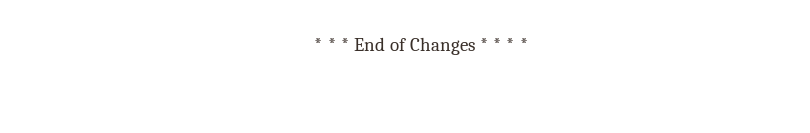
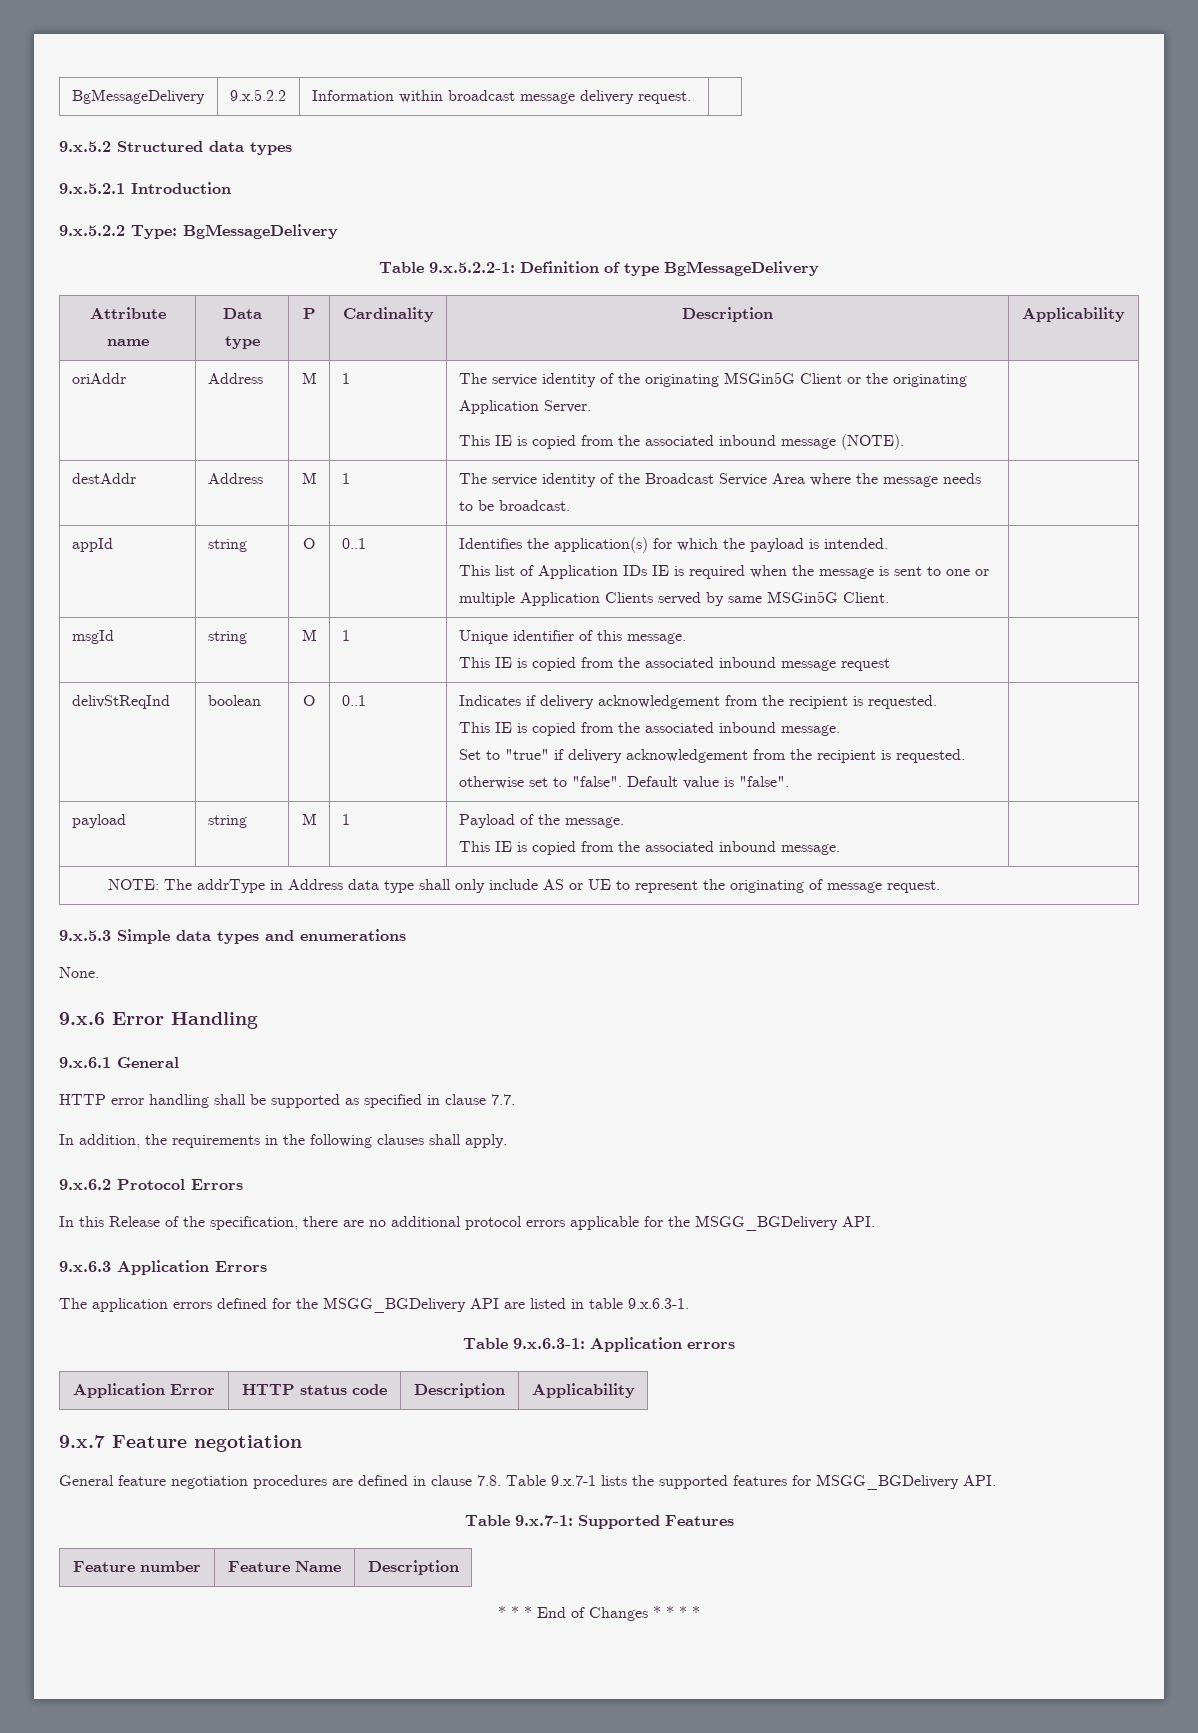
+ BgMessageDelivery | 9.x.5.2.2 | Information within broadcast message delivery request. |
+ 9.x.5.2 Structured data types
+ 9.x.5.2.1 Introduction
+ 9.x.5.2.2 Type: BgMessageDelivery
+ Table 9.x.5.2.2-1: Definition of type BgMessageDelivery
+ Attribute name | Data type | P | Cardinality | Description | Applicability
+ oriAddr | Address | M | 1 | The service identity of the originating MSGin5G Client or the originating Application Server.
+ This IE is copied from the associated inbound message (NOTE). |
+ destAddr | Address | M | 1 | The service identity of the Broadcast Service Area where the message needs to be broadcast. |
+ appId | string | O | 0..1 | Identifies the application(s) for which the payload is intended.
+ This list of Application IDs IE is required when the message is sent to one or multiple Application Clients served by same MSGin5G Client. |
+ msgId | string | M | 1 | Unique identifier of this message.
+ This IE is copied from the associated inbound message request |
+ delivStReqInd | boolean | O | 0..1 | Indicates if delivery acknowledgement from the recipient is requested.
+ This IE is copied from the associated inbound message.
+ Set to "true" if delivery acknowledgement from the recipient is requested. otherwise set to "false". Default value is "false". |
+ payload | string | M | 1 | Payload of the message.
+ This IE is copied from the associated inbound message. |
+ NOTE: The addrType in Address data type shall only include AS or UE to represent the originating of message request.
+ 9.x.5.3 Simple data types and enumerations
+ None.
+ 9.x.6 Error Handling
+ 9.x.6.1 General
+ HTTP error handling shall be supported as specified in clause 7.7.
+ In addition, the requirements in the following clauses shall apply.
+ 9.x.6.2 Protocol Errors
+ In this Release of the specification, there are no additional protocol errors applicable for the MSGG_BGDelivery API.
+ 9.x.6.3 Application Errors
+ The application errors defined for the MSGG_BGDelivery API are listed in table 9.x.6.3-1.
+ Table 9.x.6.3-1: Application errors
+ Application Error | HTTP status code | Description | Applicability
+ 9.x.7 Feature negotiation
+ General feature negotiation procedures are defined in clause 7.8. Table 9.x.7-1 lists the supported features for MSGG_BGDelivery API.
+ Table 9.x.7-1: Supported Features
+ Feature number | Feature Name | Description

